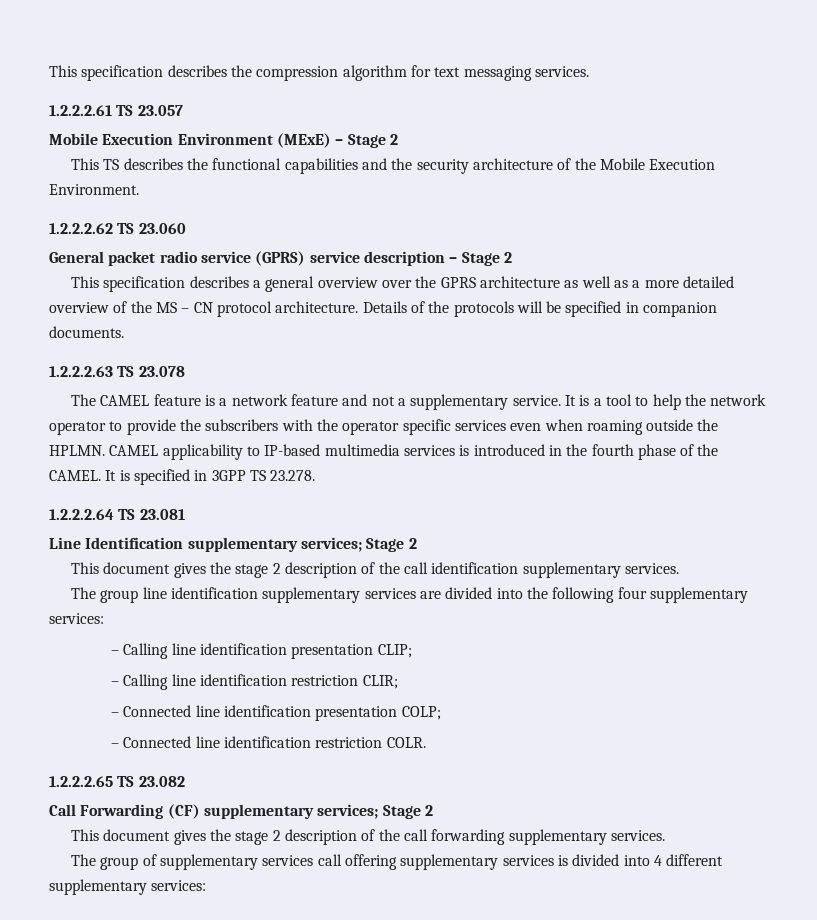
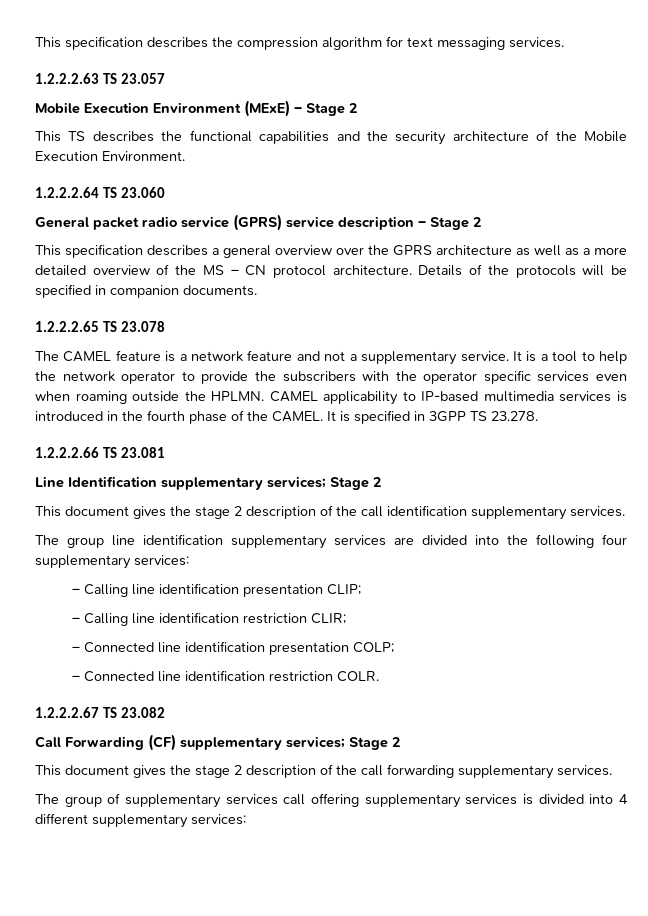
- 1.2.2.2.61 TS 23.057
+ 1.2.2.2.63 TS 23.057
- 1.2.2.2.62 TS 23.060
+ 1.2.2.2.64 TS 23.060
- 1.2.2.2.63 TS 23.078
+ 1.2.2.2.65 TS 23.078
- 1.2.2.2.64 TS 23.081
+ 1.2.2.2.66 TS 23.081
- 1.2.2.2.65 TS 23.082
+ 1.2.2.2.67 TS 23.082

